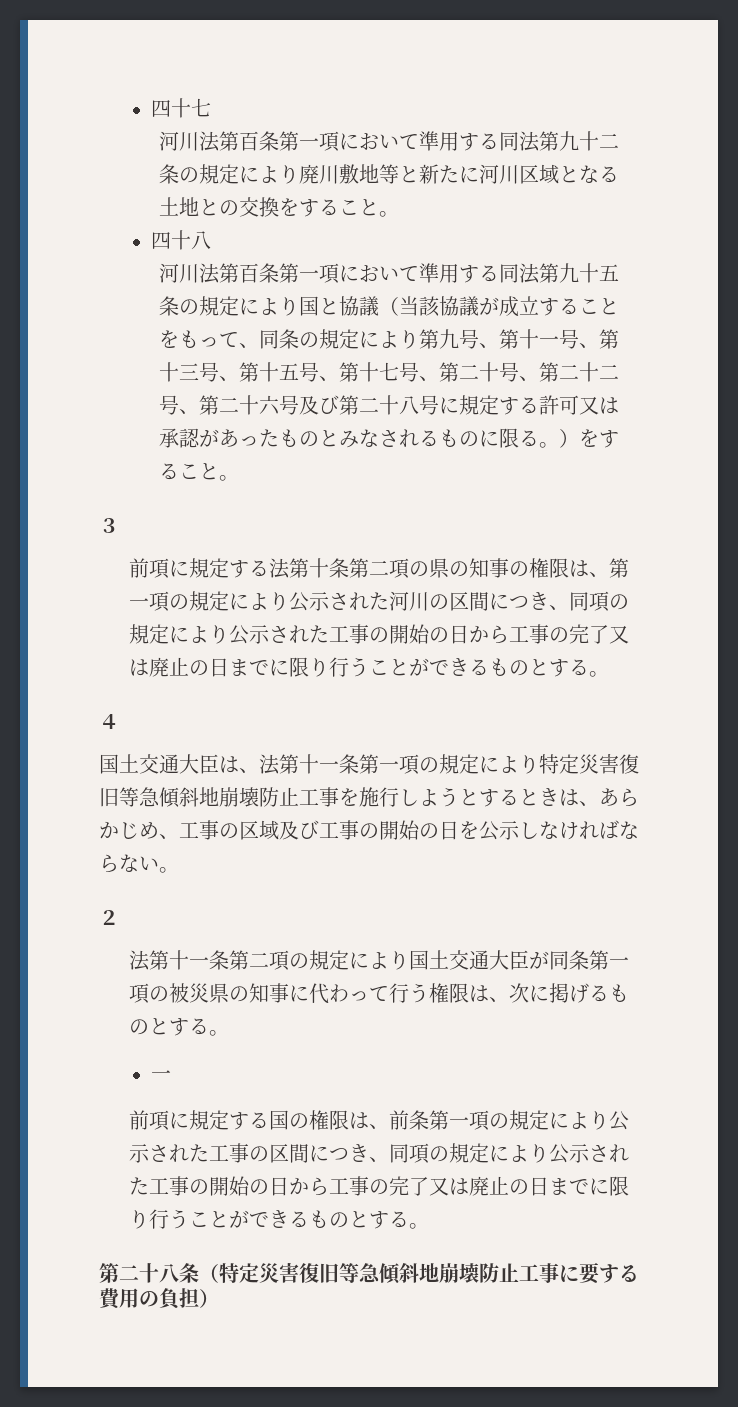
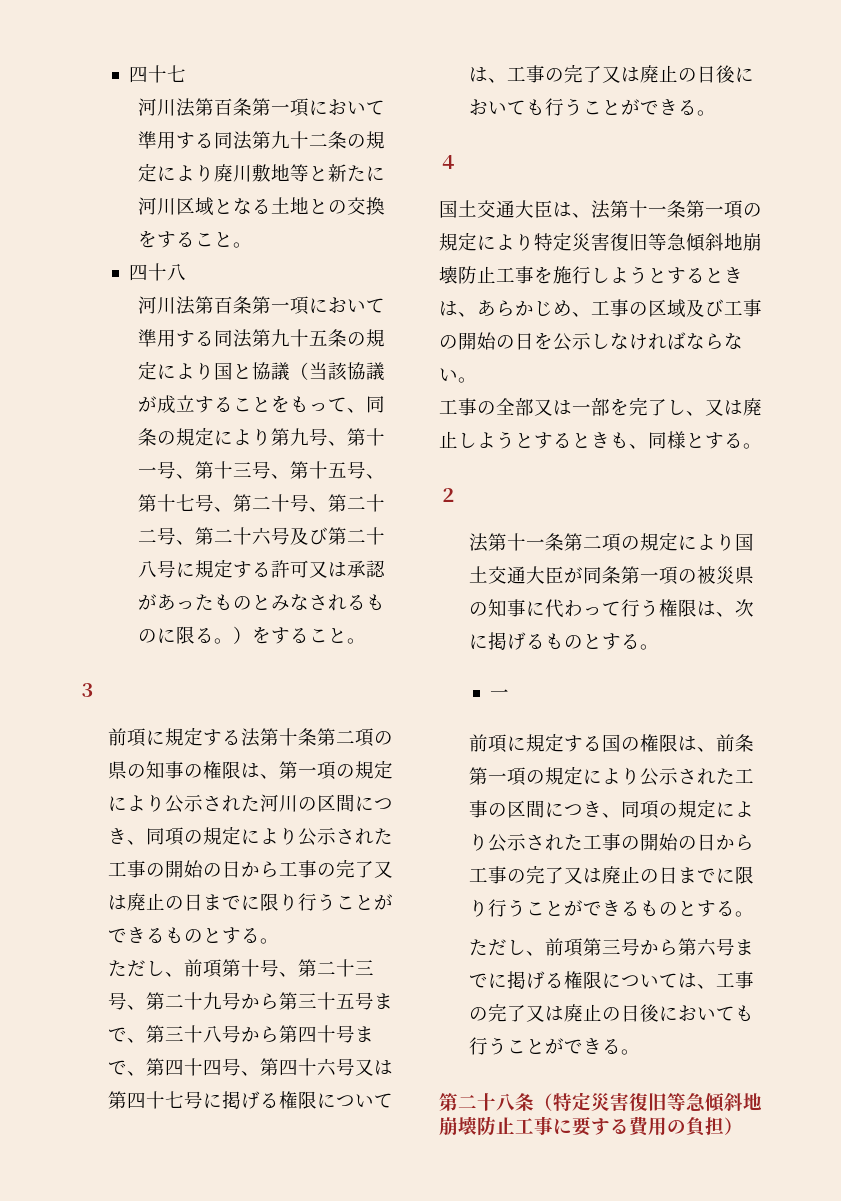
+ ただし、前項第十号、第二十三号、第二十九号から第三十五号まで、第三十八号から第四十号まで、第四十四号、第四十六号又は第四十七号に掲げる権限については、工事の完了又は廃止の日後においても行うことができる。
+ 工事の全部又は一部を完了し、又は廃止しようとするときも、同様とする。
+ ただし、前項第三号から第六号までに掲げる権限については、工事の完了又は廃止の日後においても行うことができる。

